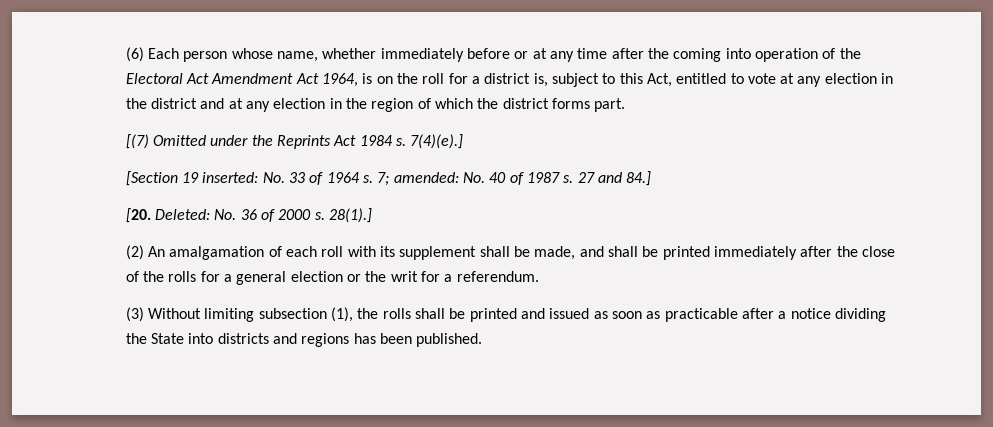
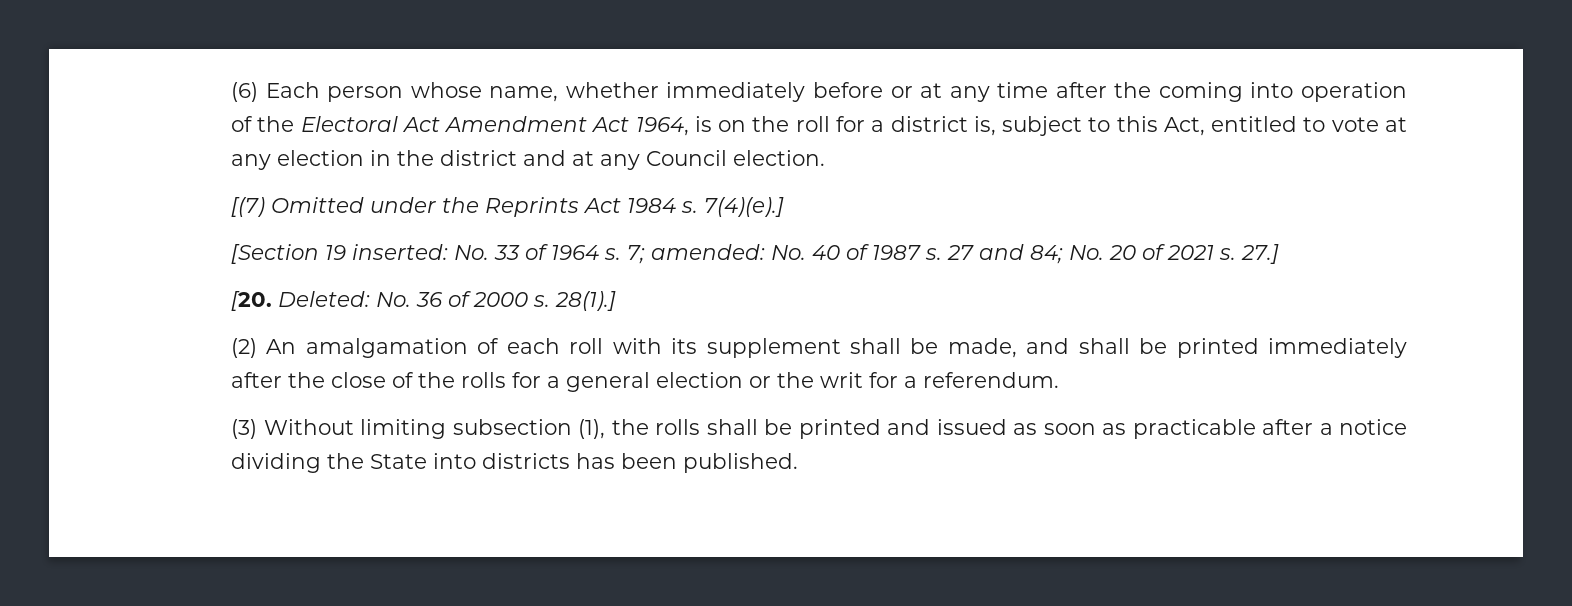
- (6) Each person whose name, whether immediately before or at any time after the coming into operation of the Electoral Act Amendment Act 1964, is on the roll for a district is, subject to this Act, entitled to vote at any election in the district and at any election in the region of which the district forms part.
+ (6) Each person whose name, whether immediately before or at any time after the coming into operation of the Electoral Act Amendment Act 1964, is on the roll for a district is, subject to this Act, entitled to vote at any election in the district and at any Council election.
- 27 and 84.]
+ 27 and 84; No. 20 of 2021 s. 27.]
- (3) Without limiting subsection (1), the rolls shall be printed and issued as soon as practicable after a notice dividing the State into districts and regions has been published.
+ (3) Without limiting subsection (1), the rolls shall be printed and issued as soon as practicable after a notice dividing the State into districts has been published.

